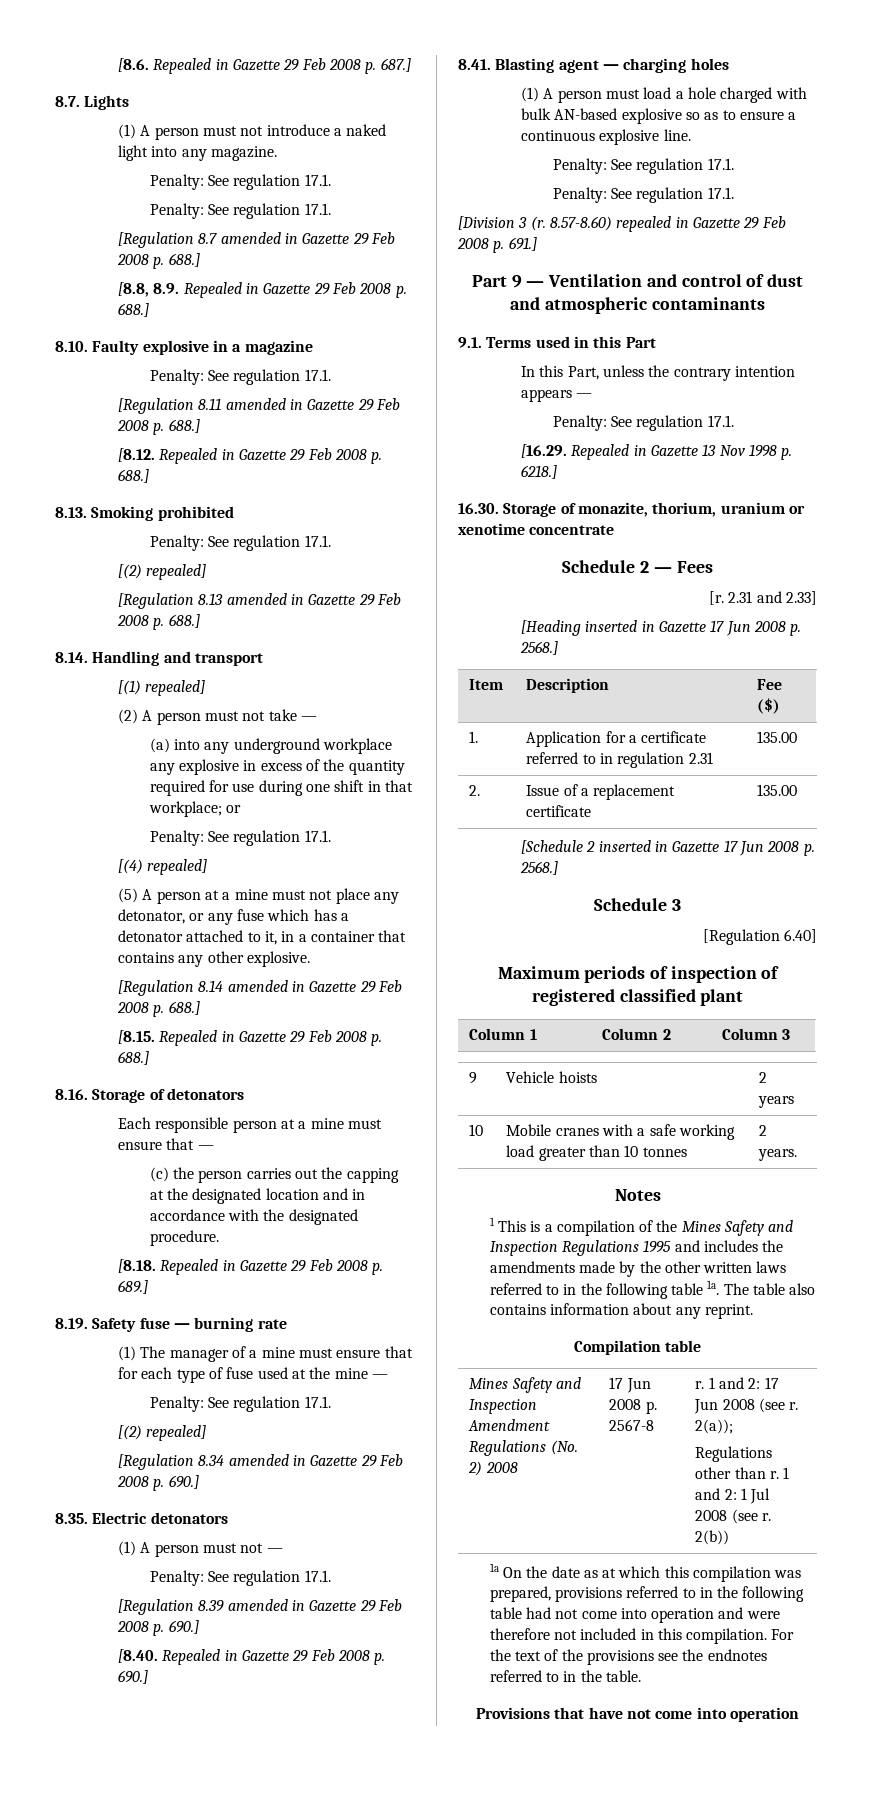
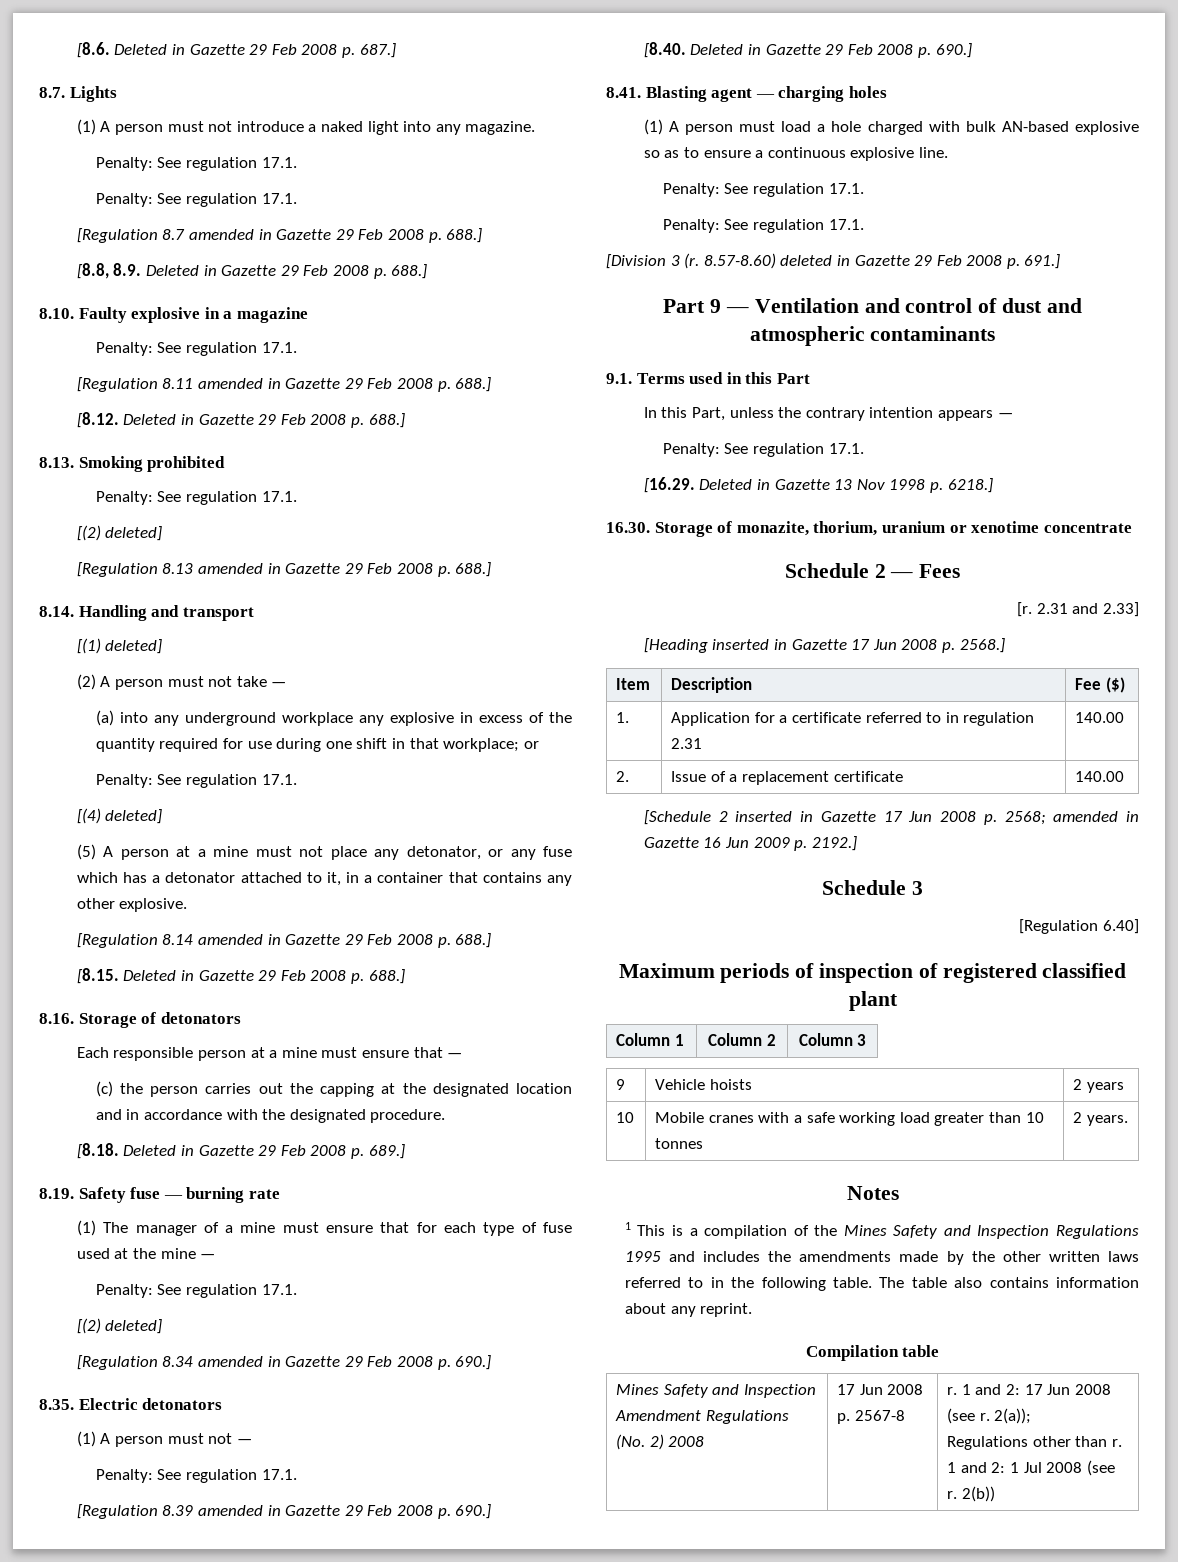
- [8.6. Repealed in Gazette 29 Feb 2008 p. 687.]
+ [8.6. Deleted in Gazette 29 Feb 2008 p. 687.]
- [8.8, 8.9. Repealed in Gazette 29 Feb 2008 p. 688.]
+ [8.8, 8.9. Deleted in Gazette 29 Feb 2008 p. 688.]
- [8.12. Repealed in Gazette 29 Feb 2008 p. 688.]
+ [8.12. Deleted in Gazette 29 Feb 2008 p. 688.]
  8.13. Smoking prohibited
  Penalty: See regulation 17.1.
- [(2) repealed]
+ [(2) deleted]
- [(1) repealed]
+ [(1) deleted]
- [(4) repealed]
+ [(4) deleted]
- [8.15. Repealed in Gazette 29 Feb 2008 p. 688.]
+ [8.15. Deleted in Gazette 29 Feb 2008 p. 688.]
- [8.18. Repealed in Gazette 29 Feb 2008 p. 689.]
+ [8.18. Deleted in Gazette 29 Feb 2008 p. 689.]
  (1) The manager of a mine must ensure that for each type of fuse used at the mine —
  Penalty: See regulation 17.1.
- [(2) repealed]
+ [(2) deleted]
- [8.40. Repealed in Gazette 29 Feb 2008 p. 690.]
+ [8.40. Deleted in Gazette 29 Feb 2008 p. 690.]
- 8.57-8.60) repealed in Gazette 29 Feb 2008 p. 691.]
+ 8.57-8.60) deleted in Gazette 29 Feb 2008 p. 691.]
- [16.29. Repealed in Gazette 13 Nov 1998 p. 6218.]
+ [16.29. Deleted in Gazette 13 Nov 1998 p. 6218.]
- 1. | Application for a certificate referred to in regulation 2.31 | 135.00
+ 1. | Application for a certificate referred to in regulation 2.31 | 140.00
- 2. | Issue of a replacement certificate | 135.00
+ 2. | Issue of a replacement certificate | 140.00
- [Schedule 2 inserted in Gazette 17 Jun 2008 p. 2568.]
+ [Schedule 2 inserted in Gazette 17 Jun 2008 p. 2568; amended in Gazette 16 Jun 2009 p. 2192.]
- 1 This is a compilation of the Mines Safety and Inspection Regulations 1995 and includes the amendments made by the other written laws referred to in the following table 1a.
+ 1 This is a compilation of the Mines Safety and Inspection Regulations 1995 and includes the amendments made by the other written laws referred to in the following table.
- 1a On the date as at which this compilation was prepared, provisions referred to in the following table had not come into operation and were therefore not included in this compilation. For the text of the provisions see the endnotes referred to in the table.
- Provisions that have not come into operation

